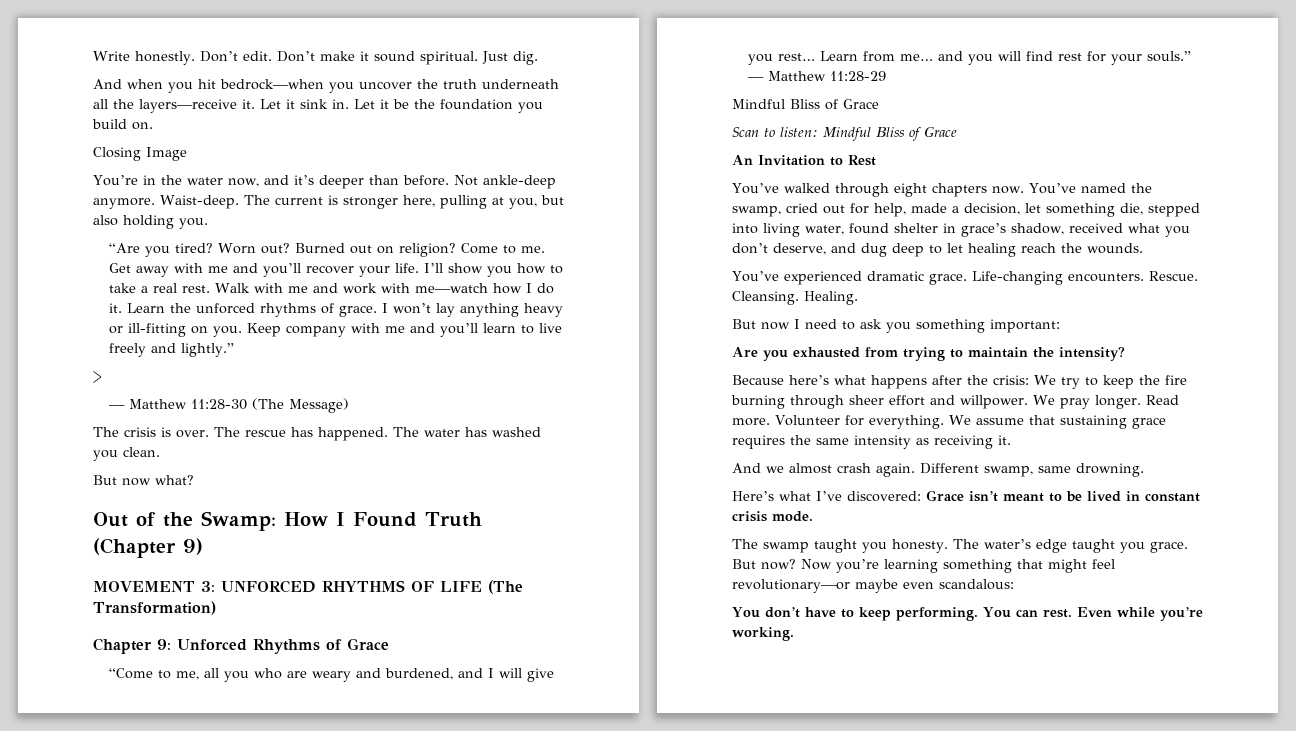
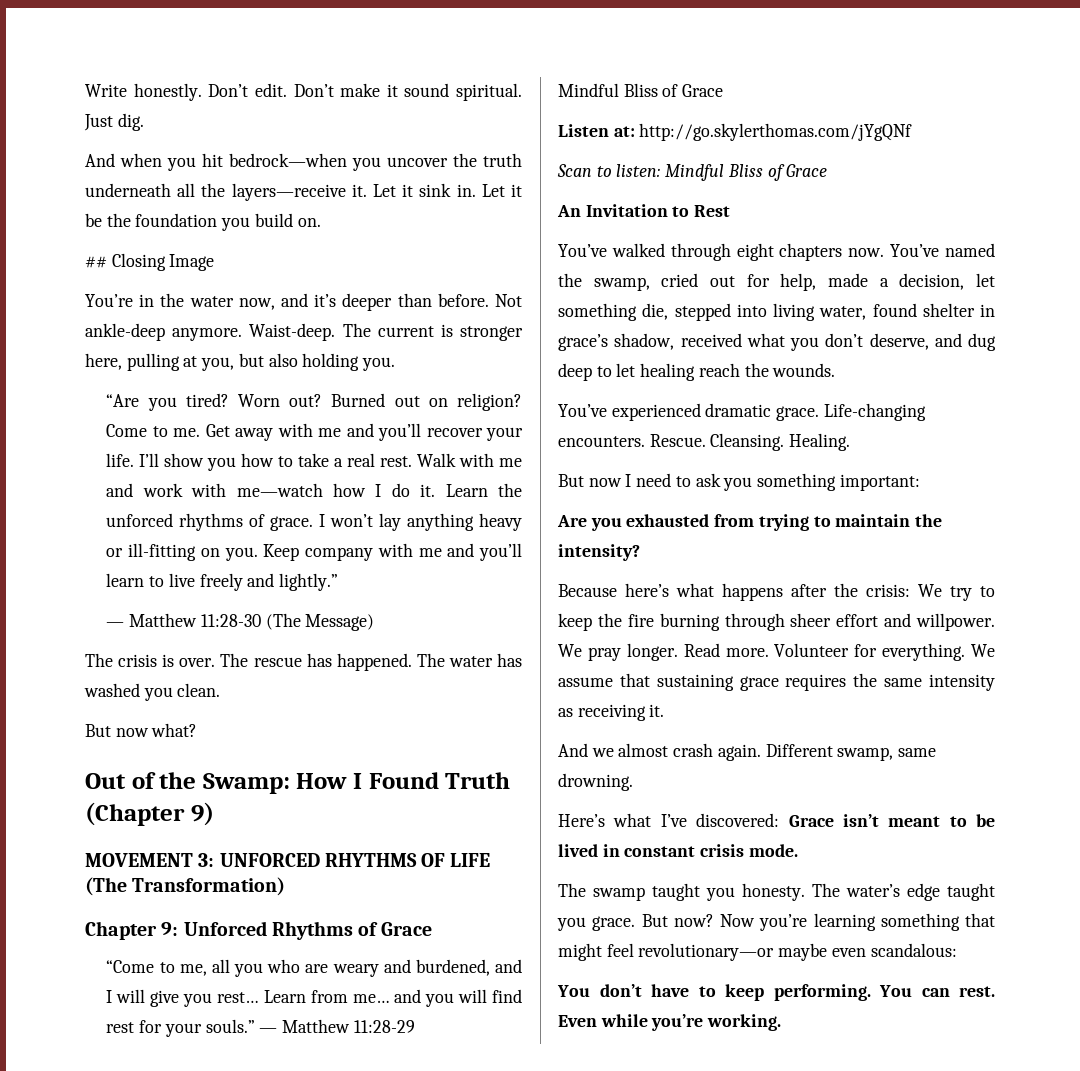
- Closing Image
+ ## Closing Image
- >
+ Listen at: http://go.skylerthomas.com/jYgQNf

